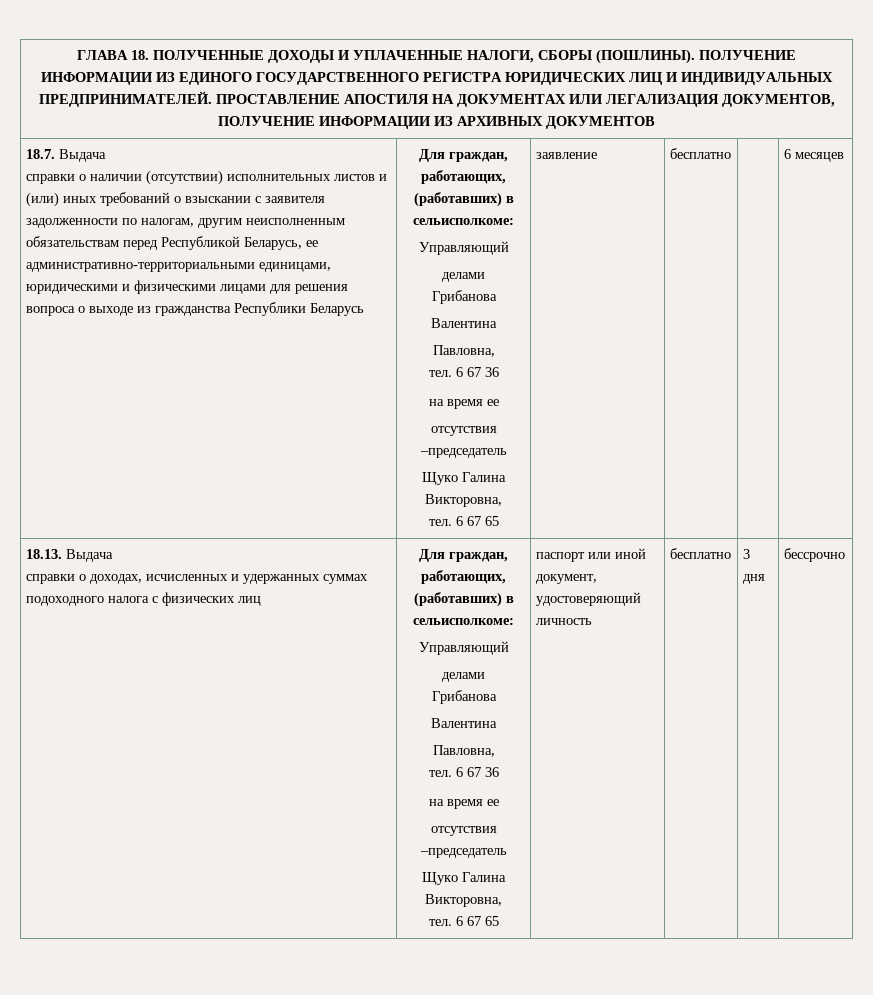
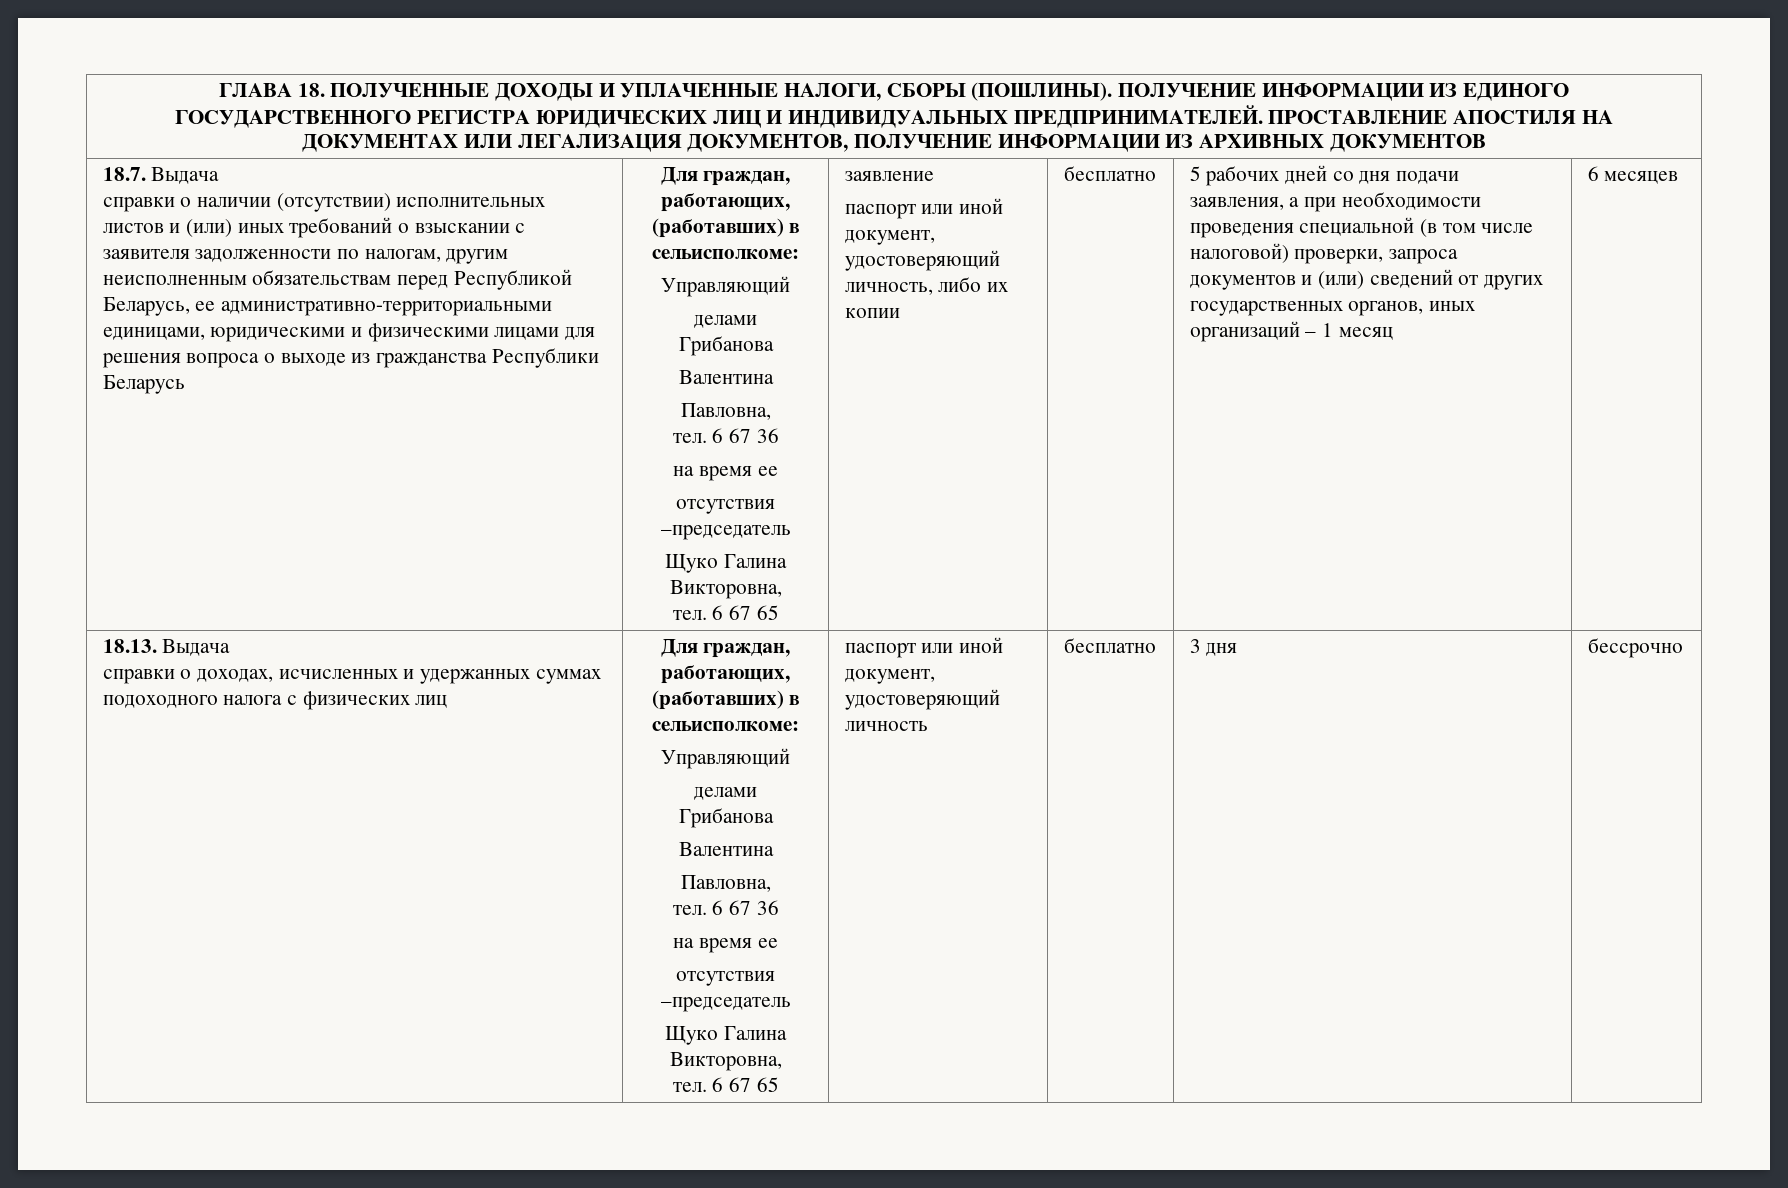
- заявление | бесплатно
+ заявление
+ паспорт или иной документ, удостоверяющий личность, либо их копии | бесплатно | 5 рабочих дней со дня подачи заявления, а при необходимости проведения специальной (в том числе налоговой) проверки, запроса документов и (или) сведений от других государственных органов, иных организаций – 1 месяц

